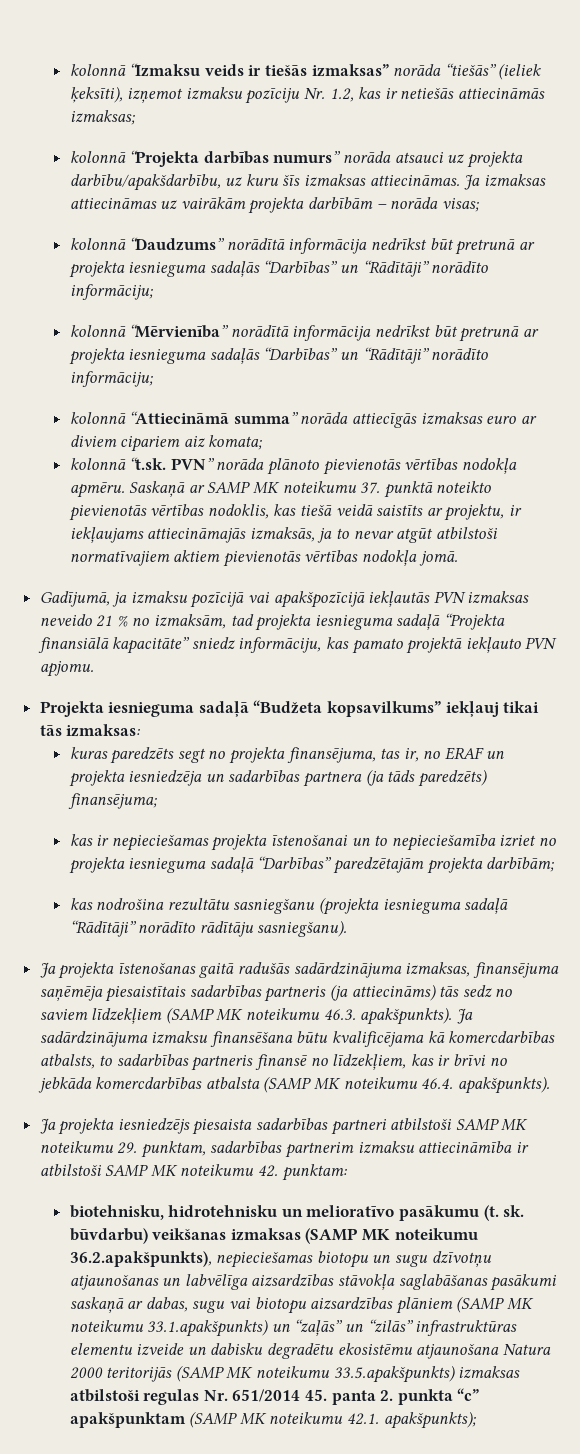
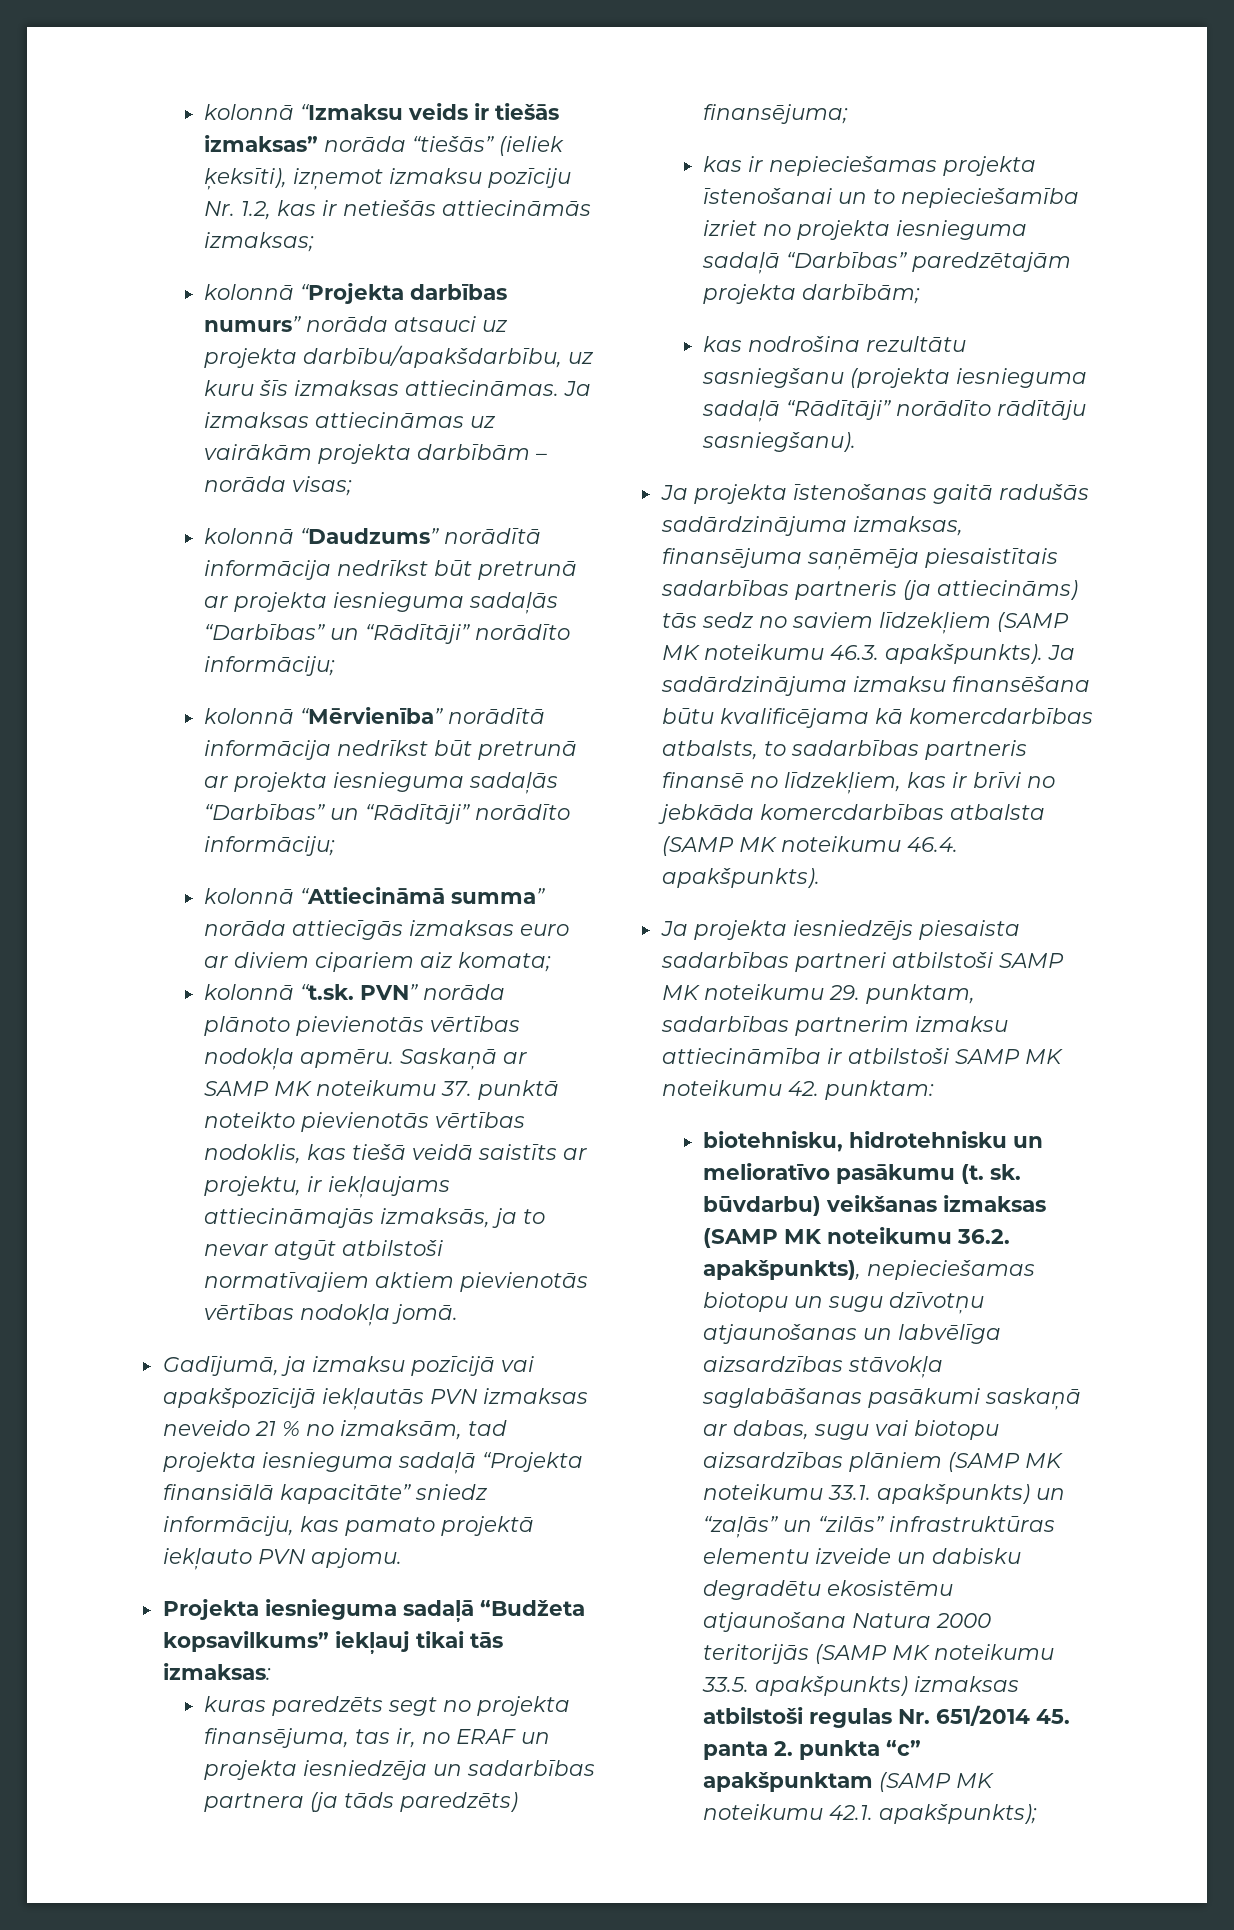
- biotehnisku, hidrotehnisku un melioratīvo pasākumu (t. sk. būvdarbu) veikšanas izmaksas (SAMP MK noteikumu 36.2.apakšpunkts), nepieciešamas biotopu un sugu dzīvotņu atjaunošanas un labvēlīga aizsardzības stāvokļa saglabāšanas pasākumi saskaņā ar dabas, sugu vai biotopu aizsardzības plāniem (SAMP MK noteikumu 33.1.apakšpunkts) un “zaļās” un “zilās” infrastruktūras elementu izveide un dabisku degradētu ekosistēmu atjaunošana Natura 2000 teritorijās (SAMP MK noteikumu 33.5.apakšpunkts) izmaksas atbilstoši regulas Nr. 651/2014 45. panta 2. punkta “c” apakšpunktam (SAMP MK noteikumu 42.1. apakšpunkts);
+ biotehnisku, hidrotehnisku un melioratīvo pasākumu (t. sk. būvdarbu) veikšanas izmaksas (SAMP MK noteikumu 36.2. apakšpunkts), nepieciešamas biotopu un sugu dzīvotņu atjaunošanas un labvēlīga aizsardzības stāvokļa saglabāšanas pasākumi saskaņā ar dabas, sugu vai biotopu aizsardzības plāniem (SAMP MK noteikumu 33.1. apakšpunkts) un “zaļās” un “zilās” infrastruktūras elementu izveide un dabisku degradētu ekosistēmu atjaunošana Natura 2000 teritorijās (SAMP MK noteikumu 33.5. apakšpunkts) izmaksas atbilstoši regulas Nr. 651/2014 45. panta 2. punkta “c” apakšpunktam (SAMP MK noteikumu 42.1. apakšpunkts);

